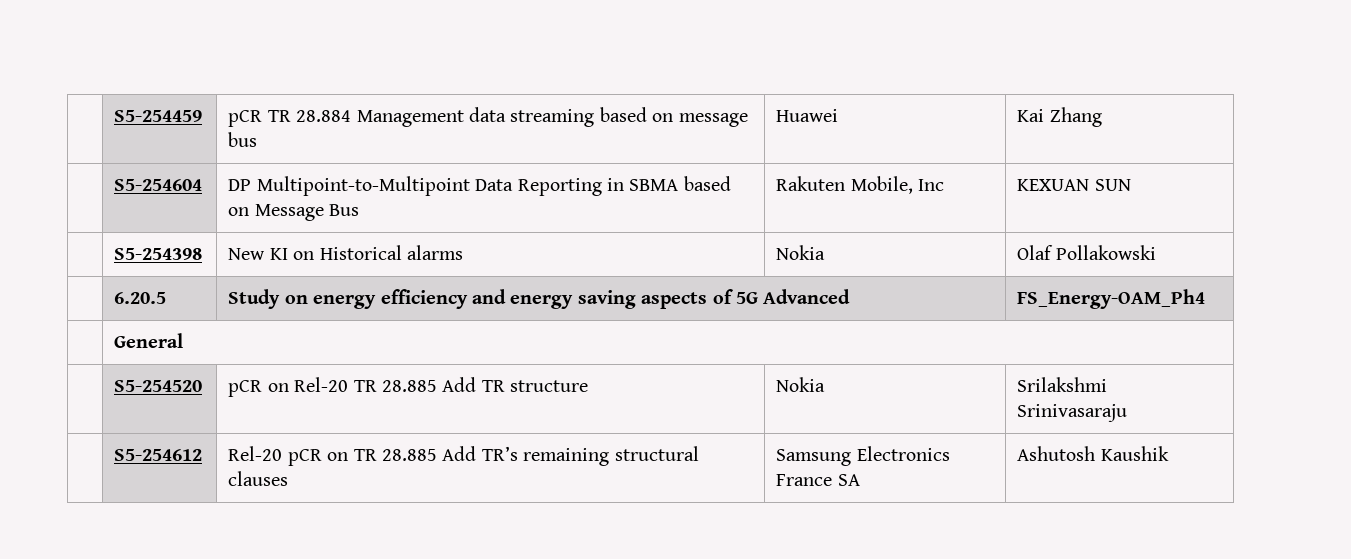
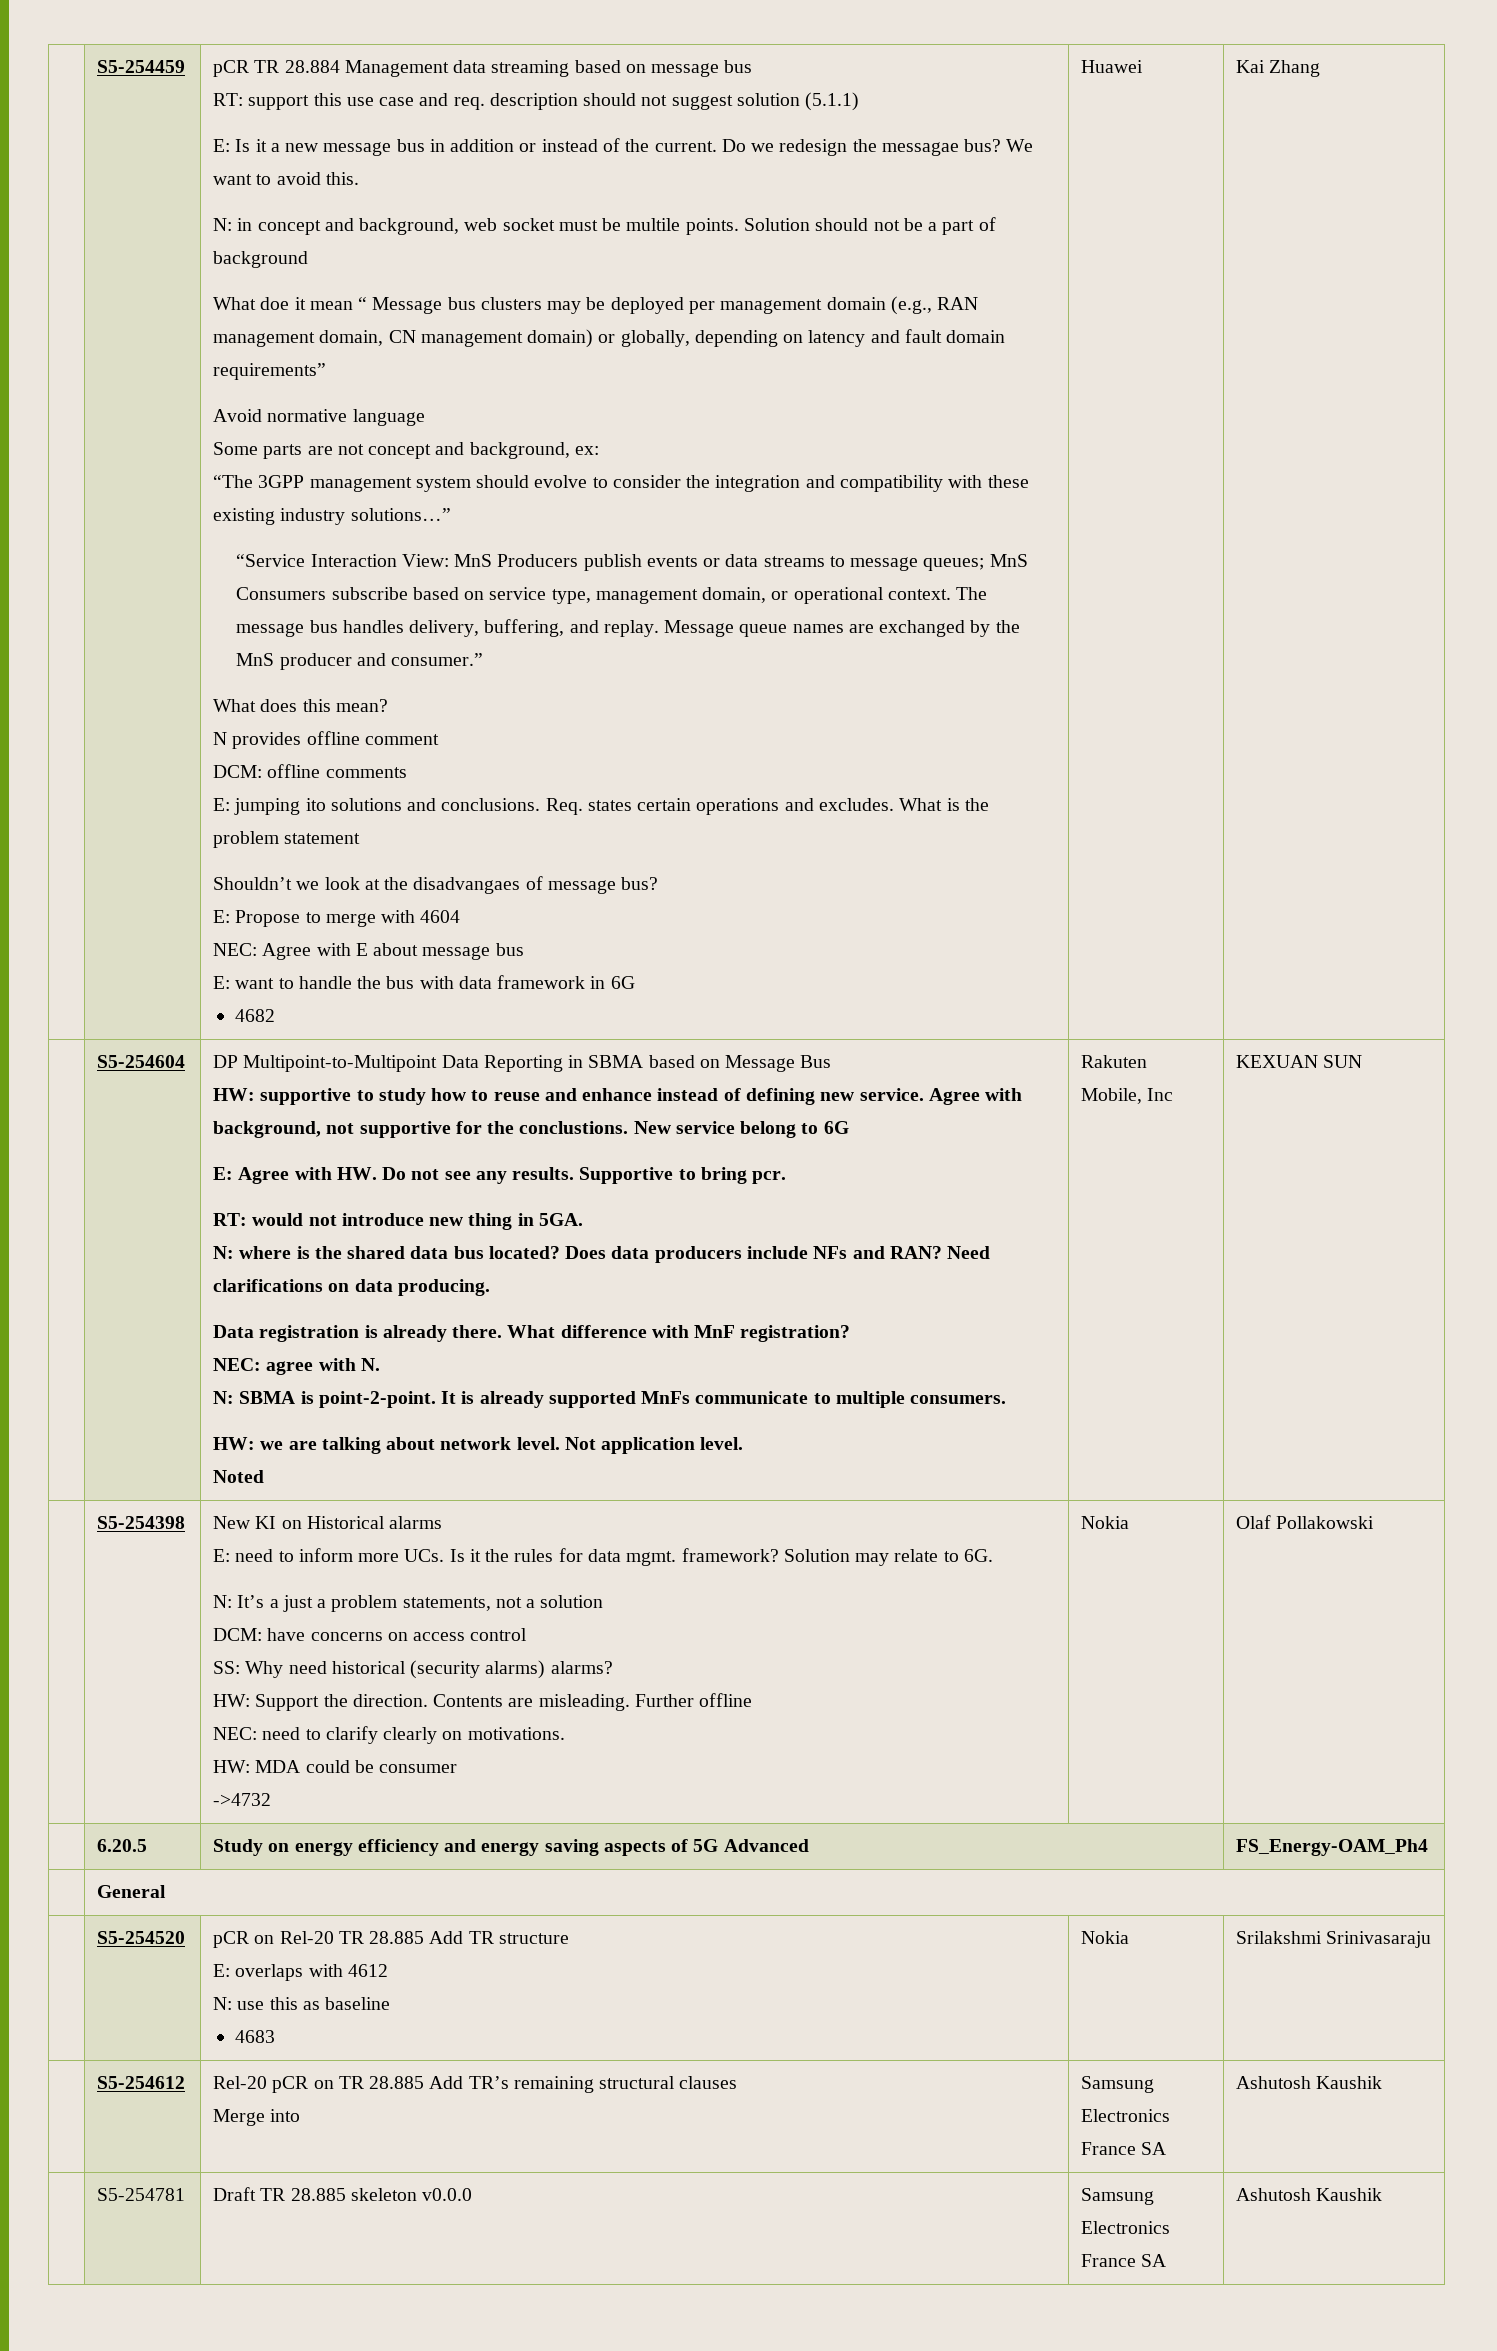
+ RT: support this use case and req. description should not suggest solution (5.1.1)
+ E: Is it a new message bus in addition or instead of the current. Do we redesign the messagae bus? We want to avoid this.
+ N: in concept and background, web socket must be multile points. Solution should not be a part of background
+ What doe it mean “ Message bus clusters may be deployed per management domain (e.g., RAN management domain, CN management domain) or globally, depending on latency and fault domain requirements”
+ Avoid normative language
+ Some parts are not concept and background, ex:
+ “The 3GPP management system should evolve to consider the integration and compatibility with these existing industry solutions…”
+ “Service Interaction View: MnS Producers publish events or data streams to message queues; MnS Consumers subscribe based on service type, management domain, or operational context. The message bus handles delivery, buffering, and replay. Message queue names are exchanged by the MnS producer and consumer.”
+ What does this mean?
+ N provides offline comment
+ DCM: offline comments
+ E: jumping ito solutions and conclusions. Req. states certain operations and excludes. What is the problem statement
+ Shouldn’t we look at the disadvangaes of message bus?
+ E: Propose to merge with 4604
+ NEC: Agree with E about message bus
+ E: want to handle the bus with data framework in 6G
+ 4682
+ HW: supportive to study how to reuse and enhance instead of defining new service. Agree with background, not supportive for the conclustions. New service belong to 6G
+ E: Agree with HW. Do not see any results. Supportive to bring pcr.
+ RT: would not introduce new thing in 5GA.
+ N: where is the shared data bus located? Does data producers include NFs and RAN? Need clarifications on data producing.
+ Data registration is already there. What difference with MnF registration?
+ NEC: agree with N.
+ N: SBMA is point-2-point. It is already supported MnFs communicate to multiple consumers.
+ HW: we are talking about network level. Not application level.
+ Noted
+ E: need to inform more UCs. Is it the rules for data mgmt. framework? Solution may relate to 6G.
+ N: It’s a just a problem statements, not a solution
+ DCM: have concerns on access control
+ SS: Why need historical (security alarms) alarms?
+ HW: Support the direction. Contents are misleading. Further offline
+ NEC: need to clarify clearly on motivations.
+ HW: MDA could be consumer
+ ->4732
- | S5-254520 | pCR on Rel-20 TR 28.885 Add TR structure | Nokia | Srilakshmi Srinivasaraju
+ | S5-254520 | pCR on Rel-20 TR 28.885 Add TR structure
+ E: overlaps with 4612
+ N: use this as baseline
+ 4683 | Nokia | Srilakshmi Srinivasaraju
- | S5-254612 | Rel-20 pCR on TR 28.885 Add TR’s remaining structural clauses | Samsung Electronics France SA | Ashutosh Kaushik
+ | S5-254612 | Rel-20 pCR on TR 28.885 Add TR’s remaining structural clauses
+ Merge into | Samsung Electronics France SA | Ashutosh Kaushik
+ | S5-254781 | Draft TR 28.885 skeleton v0.0.0 | Samsung Electronics France SA | Ashutosh Kaushik

